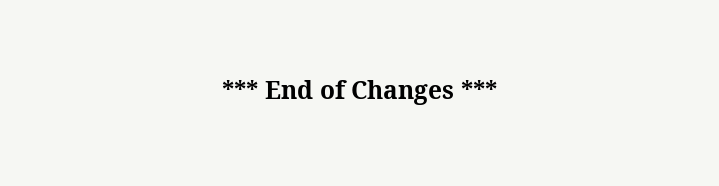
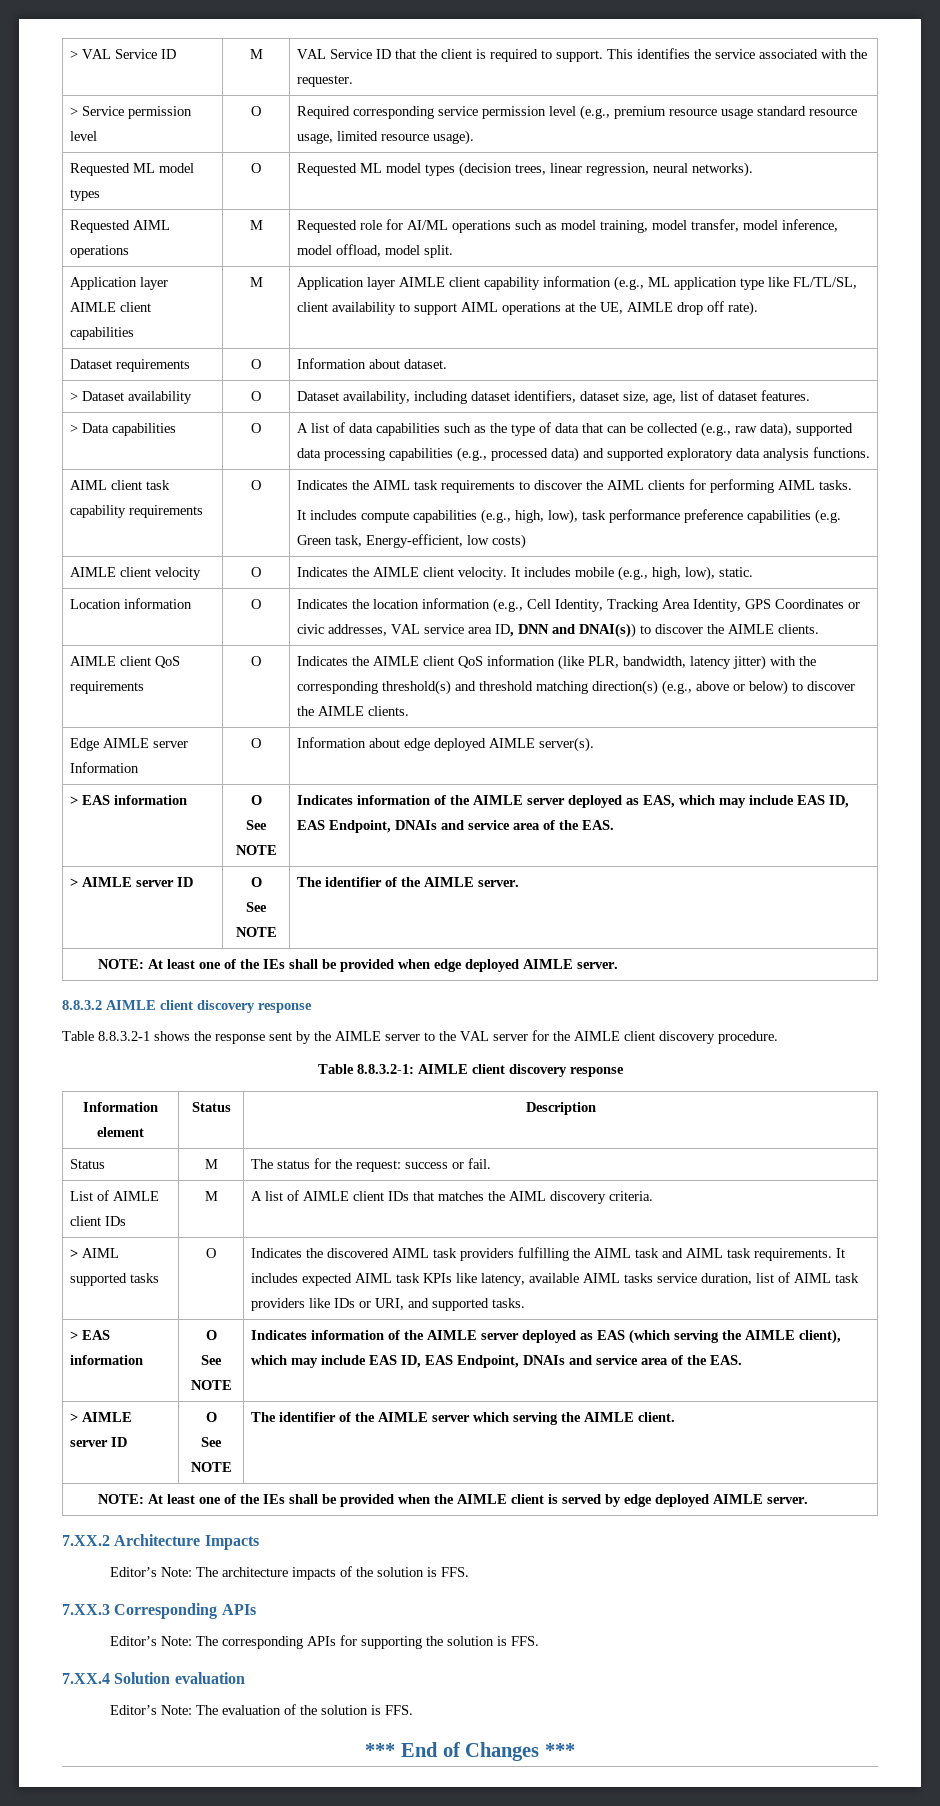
+ > VAL Service ID | M | VAL Service ID that the client is required to support. This identifies the service associated with the requester.
+ > Service permission level | O | Required corresponding service permission level (e.g., premium resource usage standard resource usage, limited resource usage).
+ Requested ML model types | O | Requested ML model types (decision trees, linear regression, neural networks).
+ Requested AIML operations | M | Requested role for AI/ML operations such as model training, model transfer, model inference, model offload, model split.
+ Application layer AIMLE client capabilities | M | Application layer AIMLE client capability information (e.g., ML application type like FL/TL/SL, client availability to support AIML operations at the UE, AIMLE drop off rate).
+ Dataset requirements | O | Information about dataset.
+ > Dataset availability | O | Dataset availability, including dataset identifiers, dataset size, age, list of dataset features.
+ > Data capabilities | O | A list of data capabilities such as the type of data that can be collected (e.g., raw data), supported data processing capabilities (e.g., processed data) and supported exploratory data analysis functions.
+ AIML client task capability requirements | O | Indicates the AIML task requirements to discover the AIML clients for performing AIML tasks.
+ It includes compute capabilities (e.g., high, low), task performance preference capabilities (e.g. Green task, Energy-efficient, low costs)
+ AIMLE client velocity | O | Indicates the AIMLE client velocity. It includes mobile (e.g., high, low), static.
+ Location information | O | Indicates the location information (e.g., Cell Identity, Tracking Area Identity, GPS Coordinates or civic addresses, VAL service area ID, DNN and DNAI(s)) to discover the AIMLE clients.
+ AIMLE client QoS requirements | O | Indicates the AIMLE client QoS information (like PLR, bandwidth, latency jitter) with the corresponding threshold(s) and threshold matching direction(s) (e.g., above or below) to discover the AIMLE clients.
+ Edge AIMLE server Information | O | Information about edge deployed AIMLE server(s).
+ > EAS information | O
+ See NOTE | Indicates information of the AIMLE server deployed as EAS, which may include EAS ID, EAS Endpoint, DNAIs and service area of the EAS.
+ > AIMLE server ID | O
+ See NOTE | The identifier of the AIMLE server.
+ NOTE: At least one of the IEs shall be provided when edge deployed AIMLE server.
+ 8.8.3.2 AIMLE client discovery response
+ Table 8.8.3.2-1 shows the response sent by the AIMLE server to the VAL server for the AIMLE client discovery procedure.
+ Table 8.8.3.2-1: AIMLE client discovery response
+ Information element | Status | Description
+ Status | M | The status for the request: success or fail.
+ List of AIMLE client IDs | M | A list of AIMLE client IDs that matches the AIML discovery criteria.
+ > AIML supported tasks | O | Indicates the discovered AIML task providers fulfilling the AIML task and AIML task requirements. It includes expected AIML task KPIs like latency, available AIML tasks service duration, list of AIML task providers like IDs or URI, and supported tasks.
+ > EAS information | O
+ See NOTE | Indicates information of the AIMLE server deployed as EAS (which serving the AIMLE client), which may include EAS ID, EAS Endpoint, DNAIs and service area of the EAS.
+ > AIMLE server ID | O
+ See NOTE | The identifier of the AIMLE server which serving the AIMLE client.
+ NOTE: At least one of the IEs shall be provided when the AIMLE client is served by edge deployed AIMLE server.
+ 7.XX.2 Architecture Impacts
+ Editor’s Note: The architecture impacts of the solution is FFS.
+ 7.XX.3 Corresponding APIs
+ Editor’s Note: The corresponding APIs for supporting the solution is FFS.
+ 7.XX.4 Solution evaluation
+ Editor’s Note: The evaluation of the solution is FFS.

